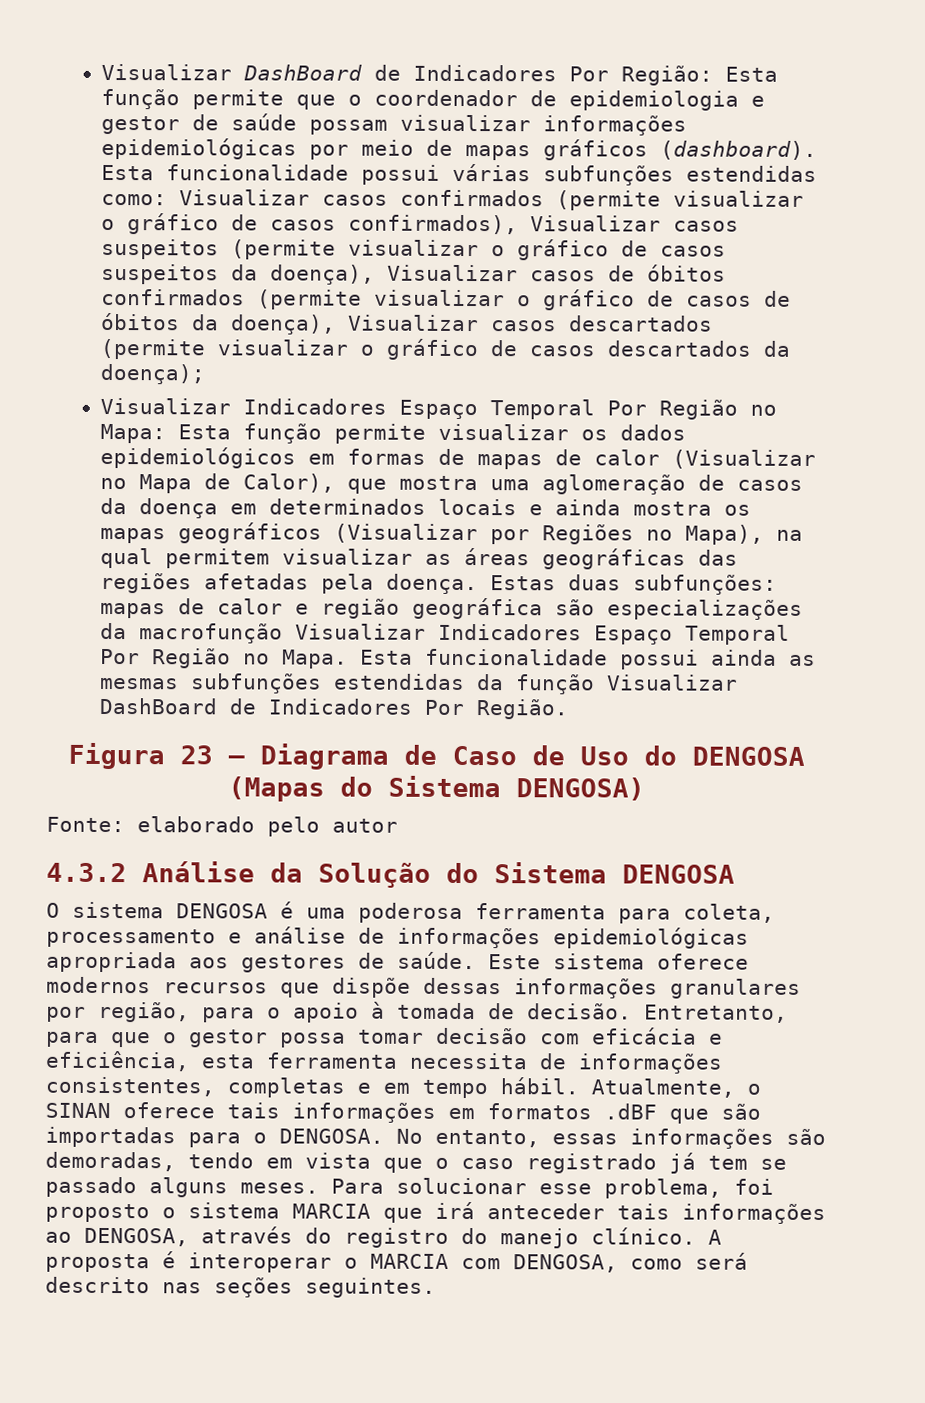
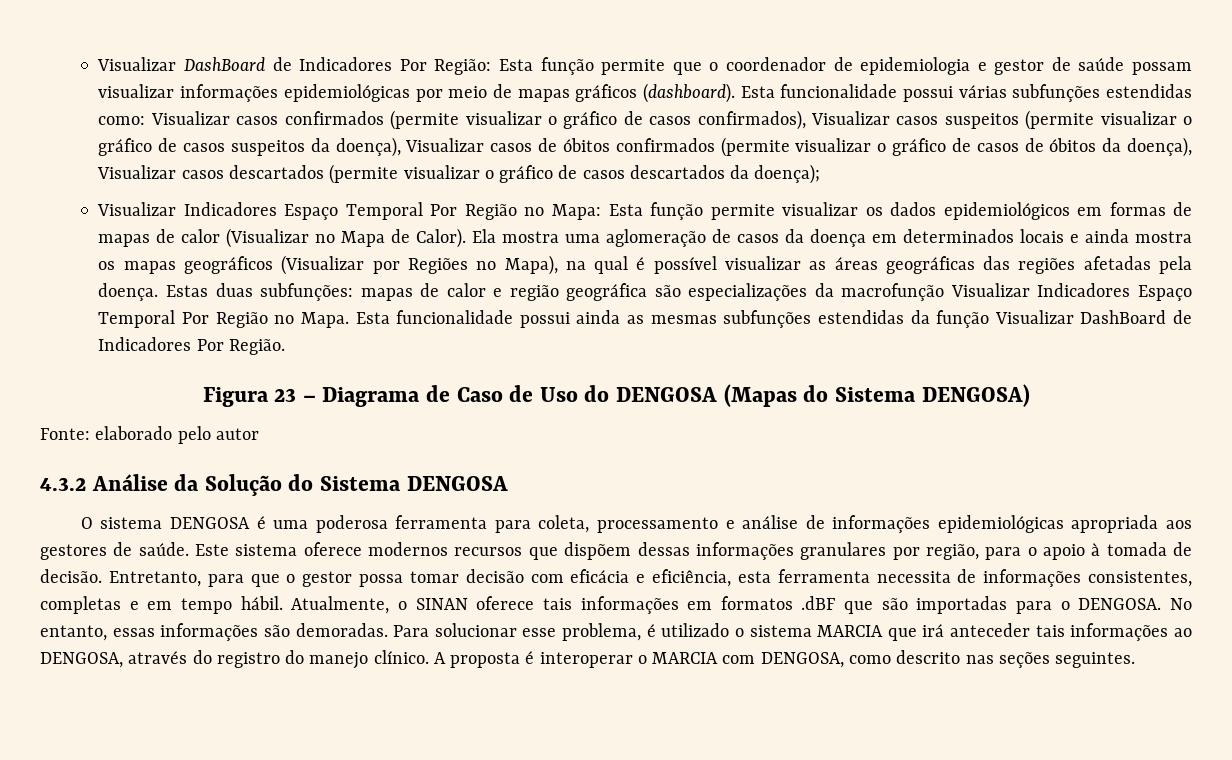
- Visualizar Indicadores Espaço Temporal Por Região no Mapa: Esta função permite visualizar os dados epidemiológicos em formas de mapas de calor (Visualizar no Mapa de Calor), que mostra uma aglomeração de casos da doença em determinados locais e ainda mostra os mapas geográficos (Visualizar por Regiões no Mapa), na qual permitem visualizar as áreas geográficas das regiões afetadas pela doença.
+ Visualizar Indicadores Espaço Temporal Por Região no Mapa: Esta função permite visualizar os dados epidemiológicos em formas de mapas de calor (Visualizar no Mapa de Calor). Ela mostra uma aglomeração de casos da doença em determinados locais e ainda mostra os mapas geográficos (Visualizar por Regiões no Mapa), na qual é possível visualizar as áreas geográficas das regiões afetadas pela doença.
- Este sistema oferece modernos recursos que dispõe dessas informações granulares por região, para o apoio à tomada de decisão.
+ Este sistema oferece modernos recursos que dispõem dessas informações granulares por região, para o apoio à tomada de decisão.
- No entanto, essas informações são demoradas, tendo em vista que o caso registrado já tem se passado alguns meses.
+ No entanto, essas informações são demoradas.
- Para solucionar esse problema, foi proposto o sistema MARCIA que irá anteceder tais informações ao DENGOSA, através do registro do manejo clínico.
+ Para solucionar esse problema, é utilizado o sistema MARCIA que irá anteceder tais informações ao DENGOSA, através do registro do manejo clínico.
- A proposta é interoperar o MARCIA com DENGOSA, como será descrito nas seções seguintes.
+ A proposta é interoperar o MARCIA com DENGOSA, como descrito nas seções seguintes.

